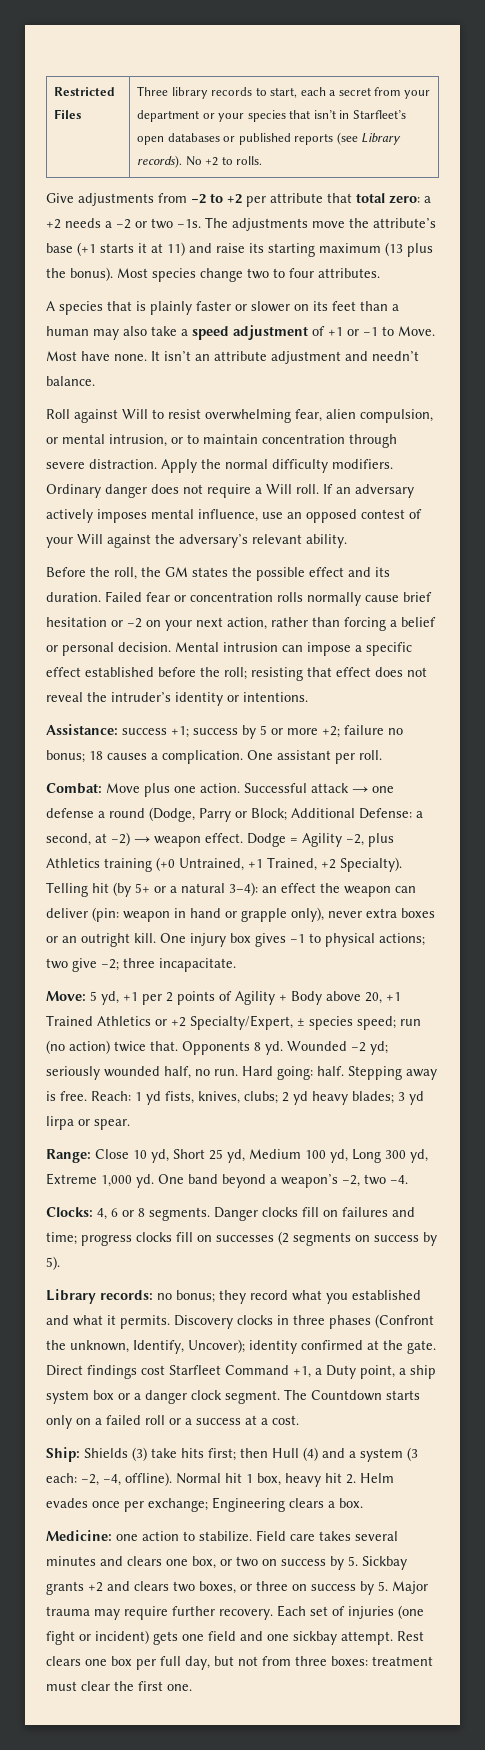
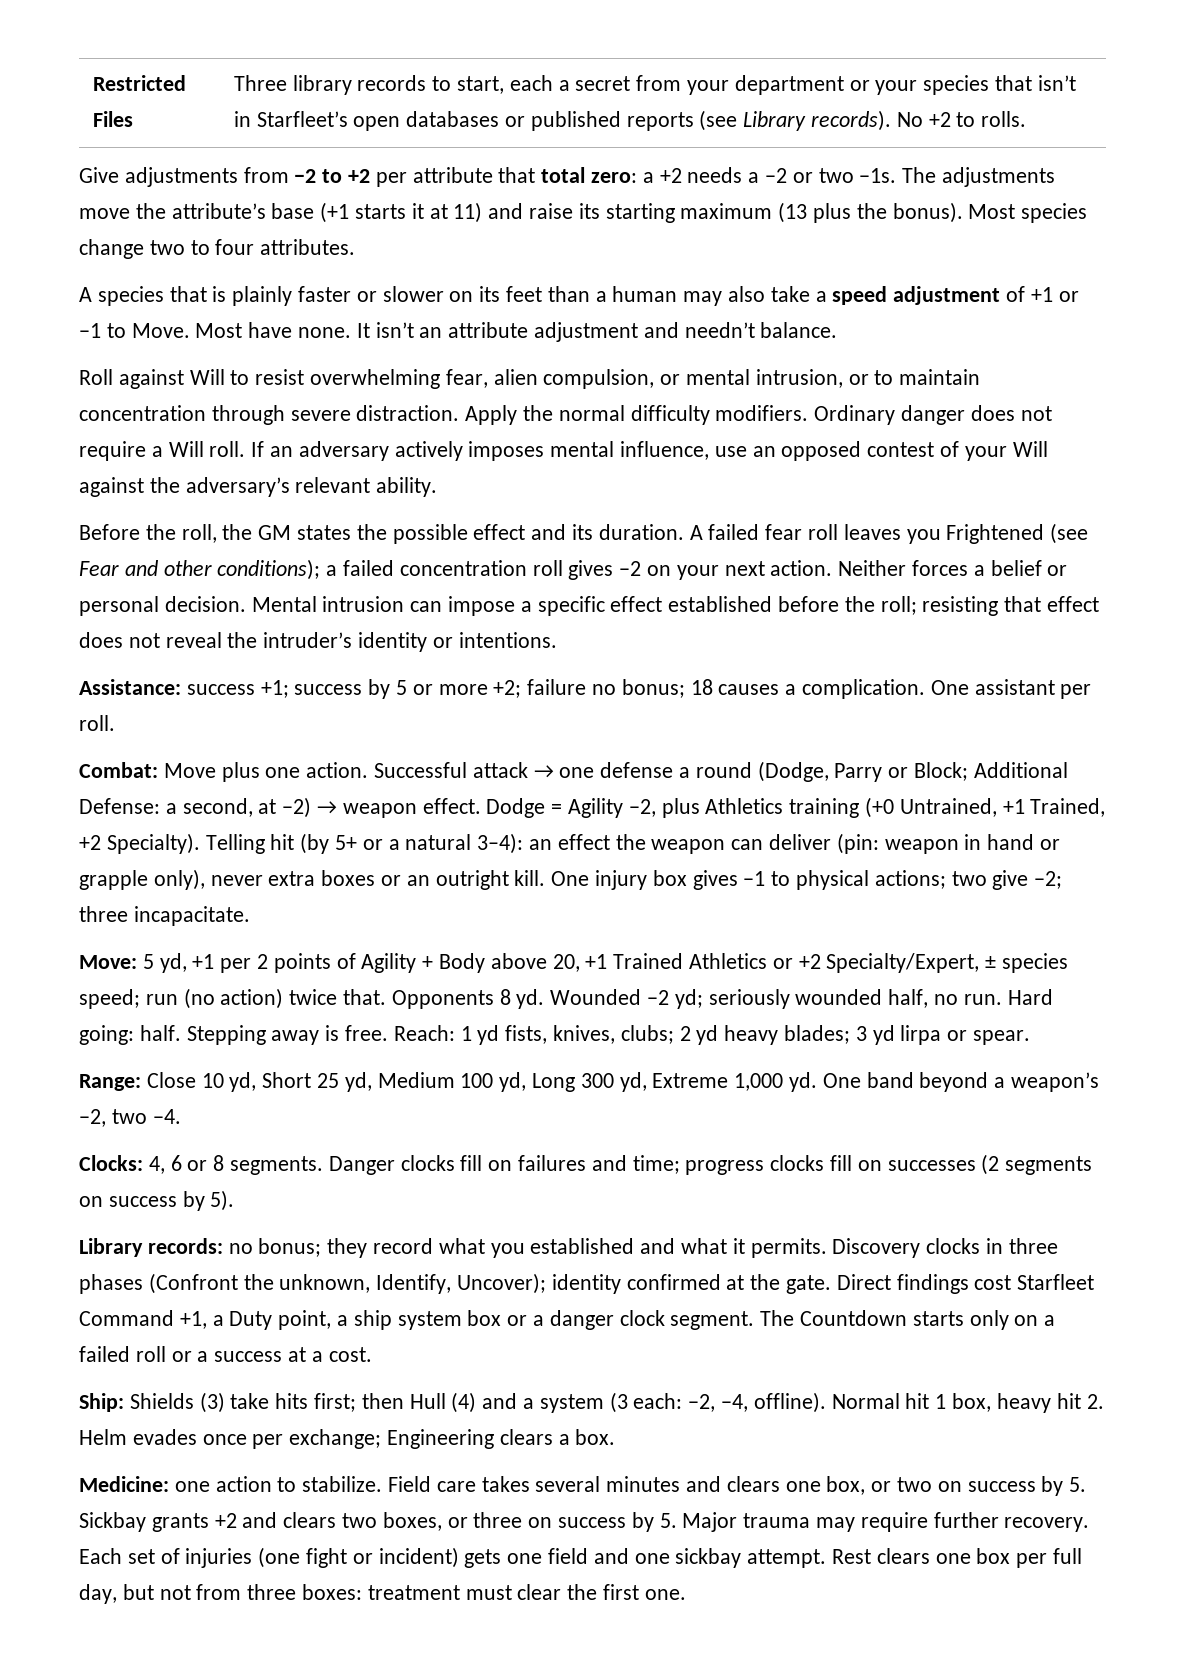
- Failed fear or concentration rolls normally cause brief hesitation or −2 on your next action, rather than forcing a belief or personal decision.
+ A failed fear roll leaves you Frightened (see Fear and other conditions); a failed concentration roll gives −2 on your next action. Neither forces a belief or personal decision.

